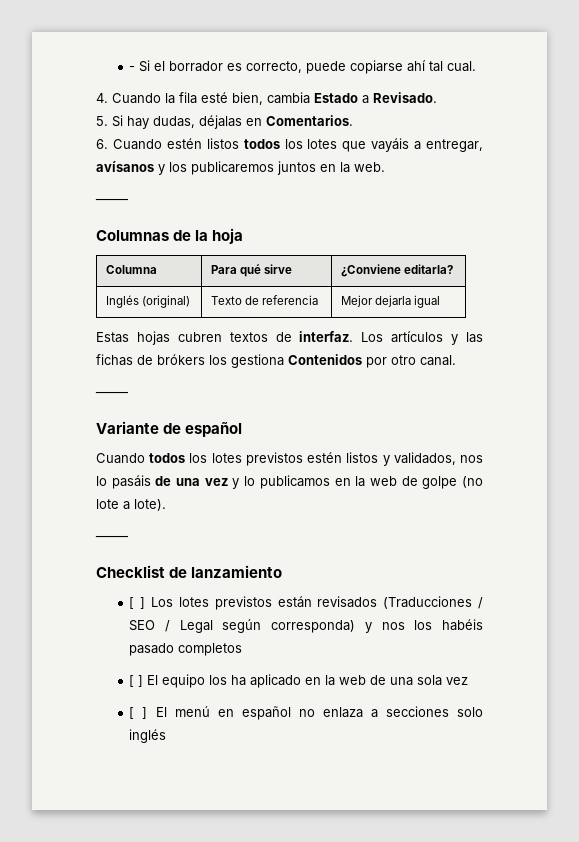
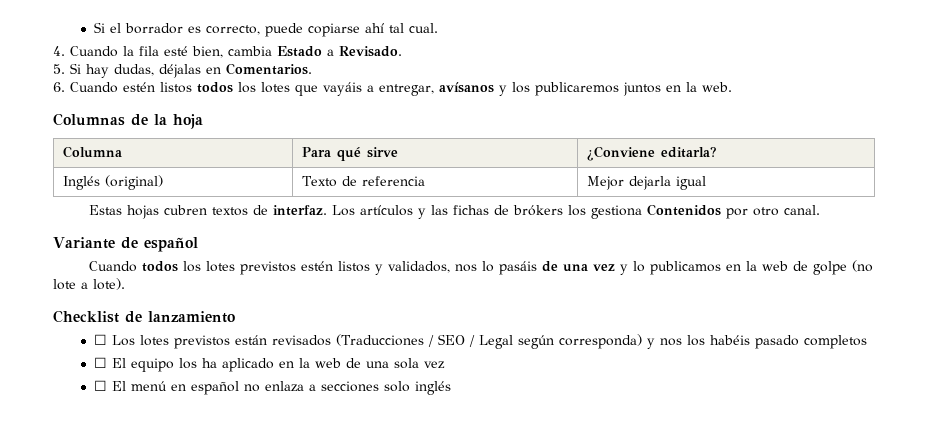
- - Si el borrador es correcto, puede copiarse ahí tal cual.
+ Si el borrador es correcto, puede copiarse ahí tal cual.
  6. Cuando estén listos todos los lotes que vayáis a entregar, avísanos y los publicaremos juntos en la web.
- ────
  Los artículos y las fichas de brókers los gestiona Contenidos por otro canal.
- ────
  Cuando todos los lotes previstos estén listos y validados, nos lo pasáis de una vez y lo publicamos en la web de golpe (no lote a lote).
- ────
- [ ] Los lotes previstos están revisados (Traducciones / SEO / Legal según corresponda) y nos los habéis pasado completos
+ ☐ Los lotes previstos están revisados (Traducciones / SEO / Legal según corresponda) y nos los habéis pasado completos
- [ ] El equipo los ha aplicado en la web de una sola vez
+ ☐ El equipo los ha aplicado en la web de una sola vez
- [ ] El menú en español no enlaza a secciones solo inglés
+ ☐ El menú en español no enlaza a secciones solo inglés

